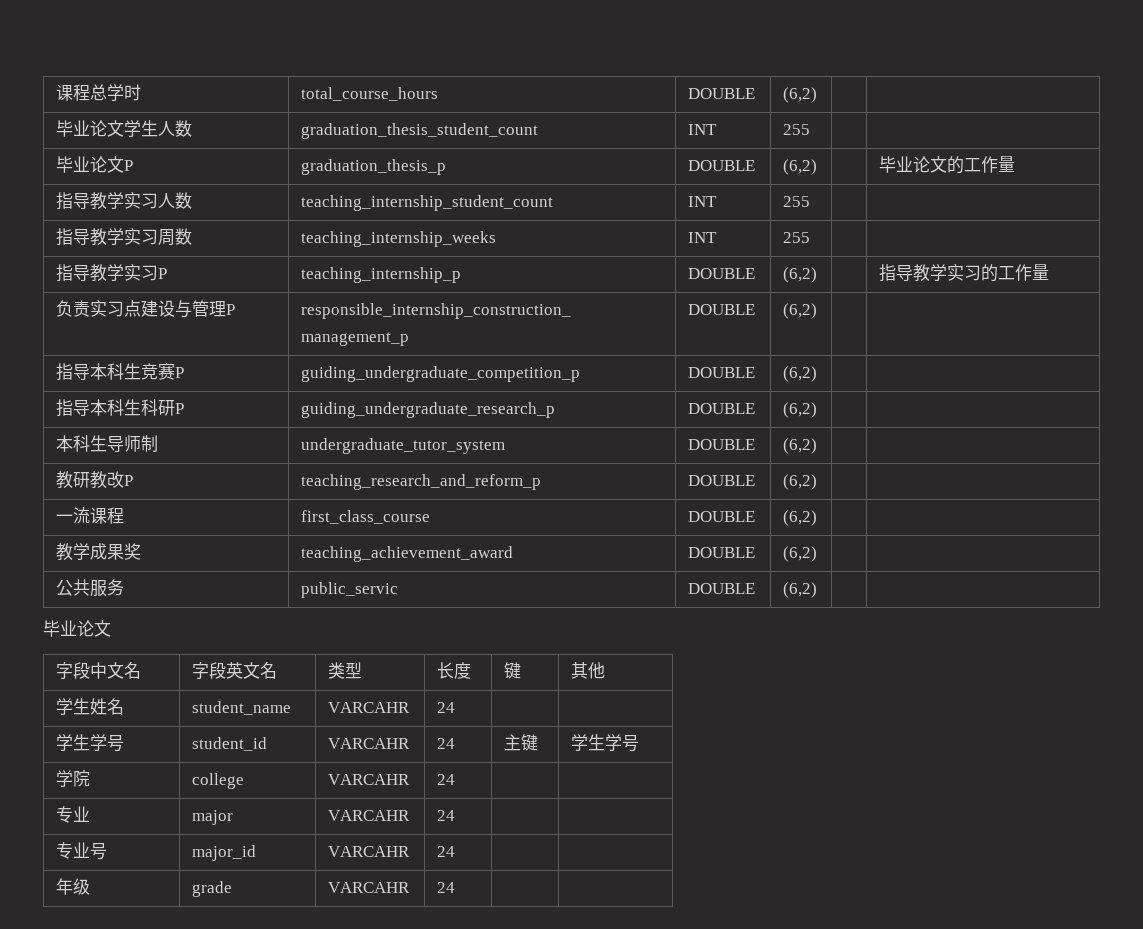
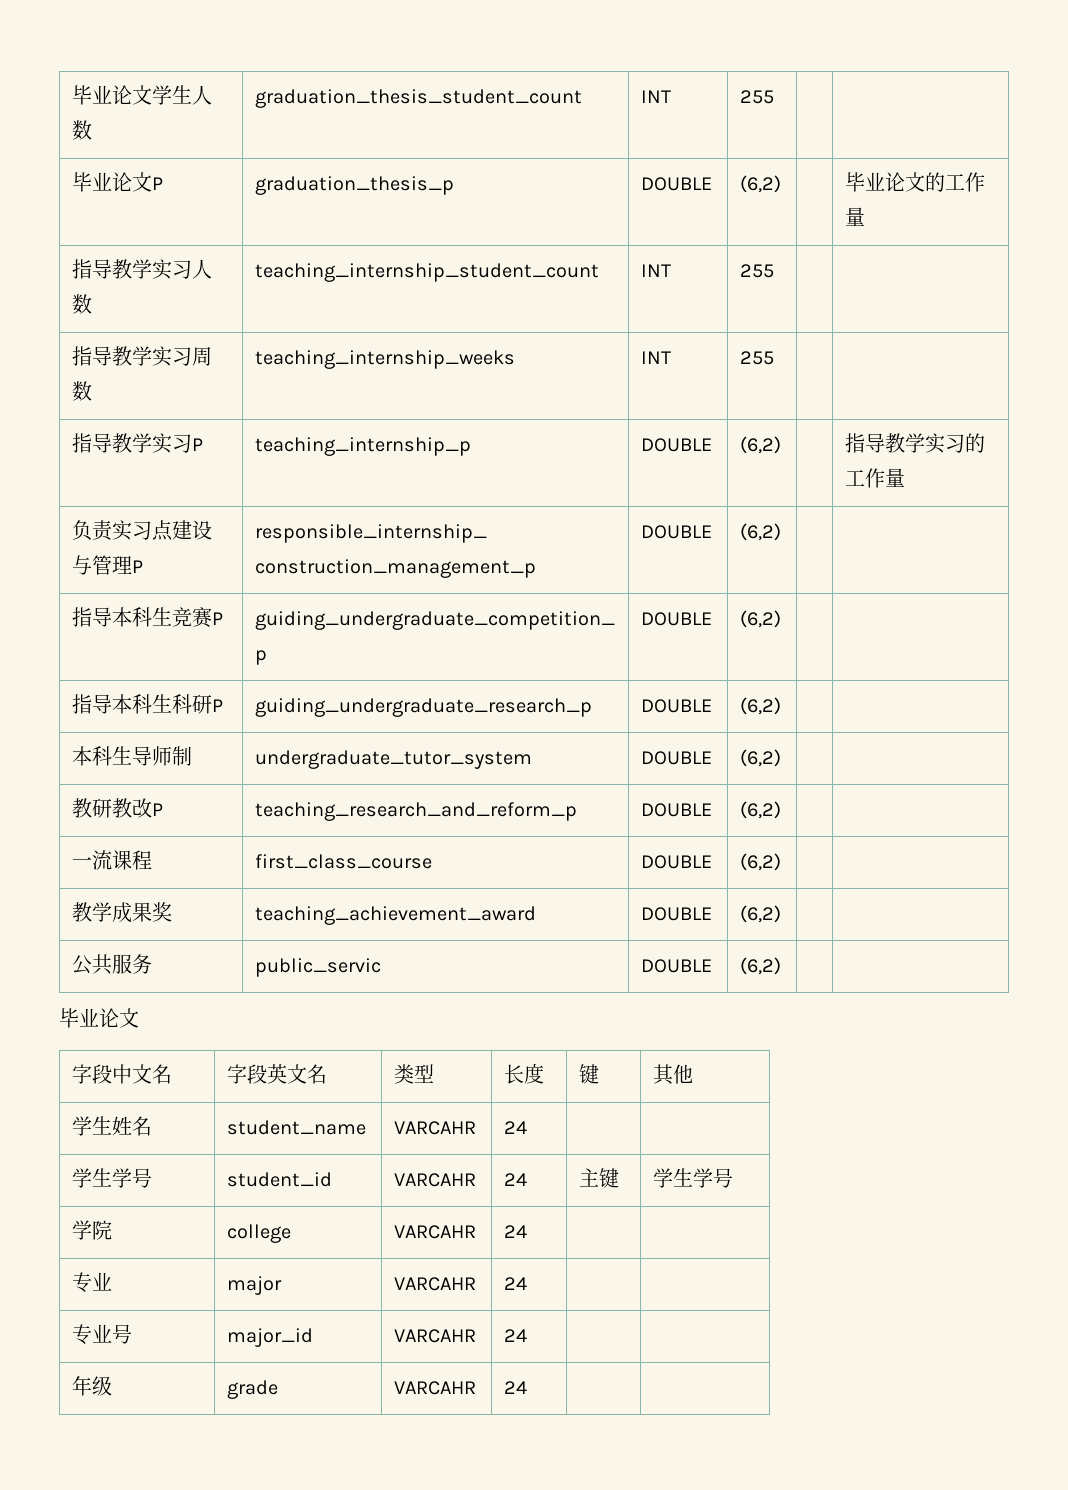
- 课程总学时 | total_course_hours | DOUBLE | (6,2) | |

